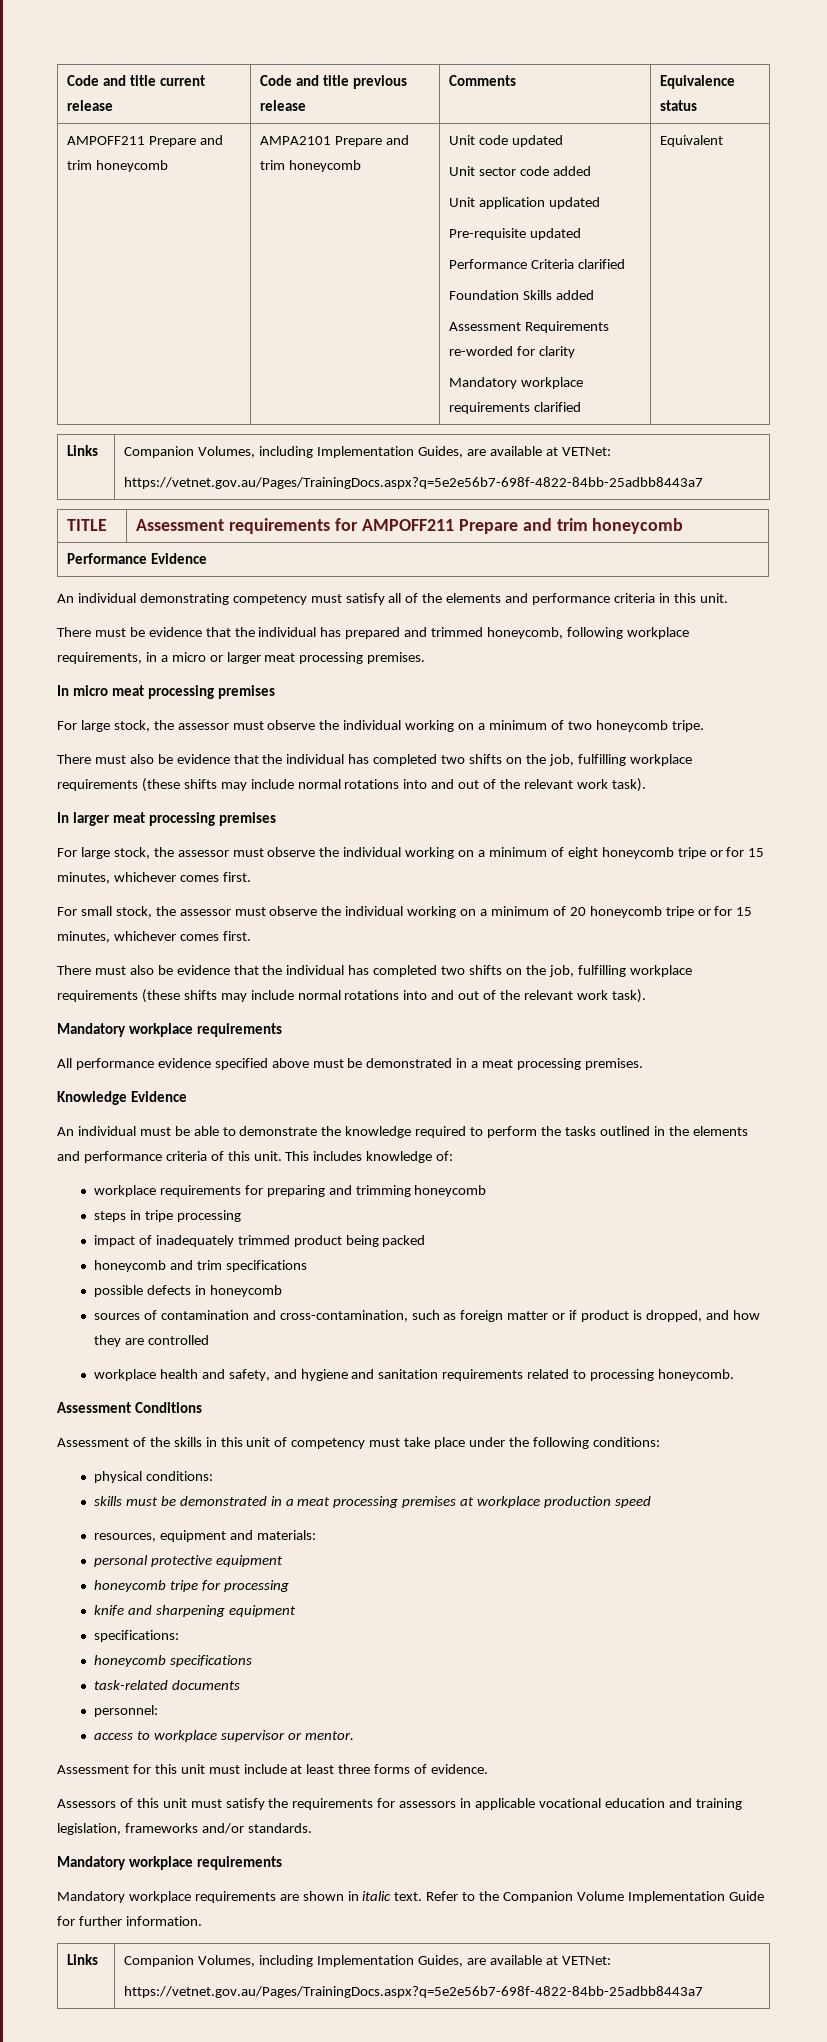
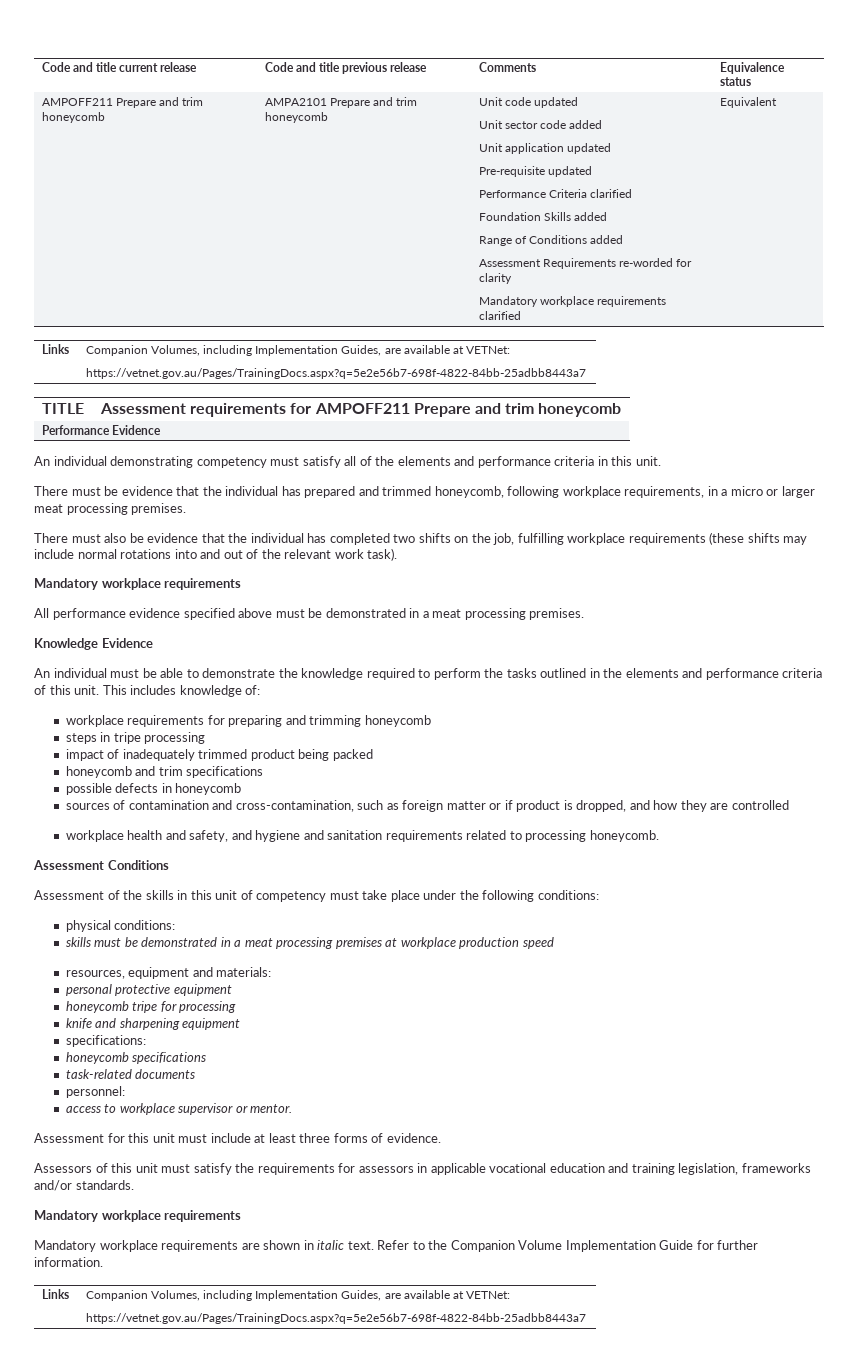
+ Range of Conditions added
- In micro meat processing premises
- For large stock, the assessor must observe the individual working on a minimum of two honeycomb tripe.
- There must also be evidence that the individual has completed two shifts on the job, fulfilling workplace requirements (these shifts may include normal rotations into and out of the relevant work task).
- In larger meat processing premises
- For large stock, the assessor must observe the individual working on a minimum of eight honeycomb tripe or for 15 minutes, whichever comes first.
- For small stock, the assessor must observe the individual working on a minimum of 20 honeycomb tripe or for 15 minutes, whichever comes first.

